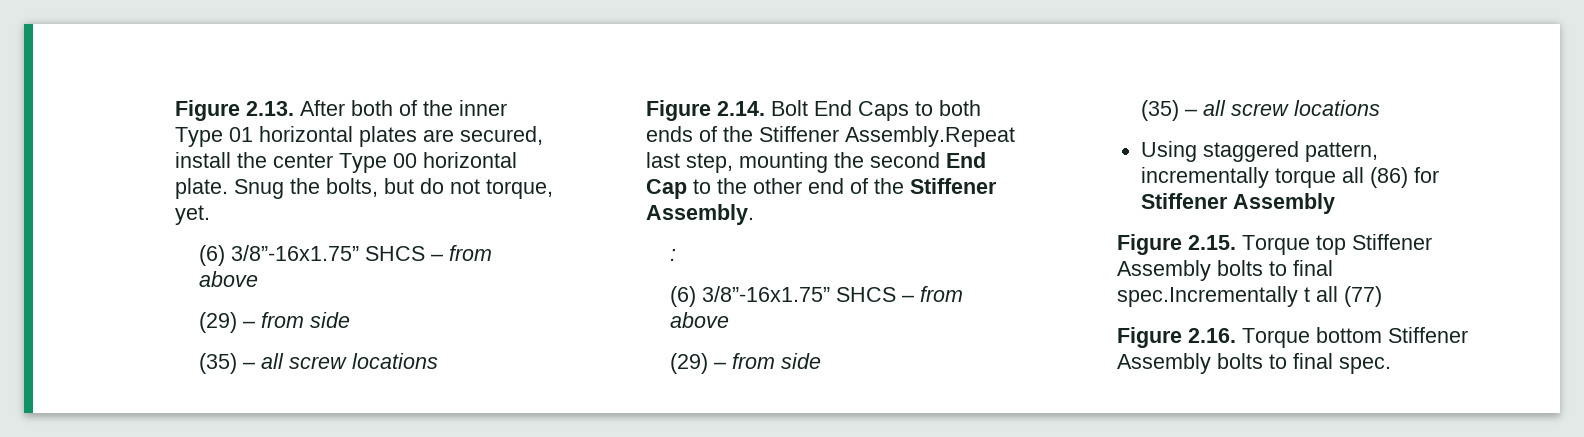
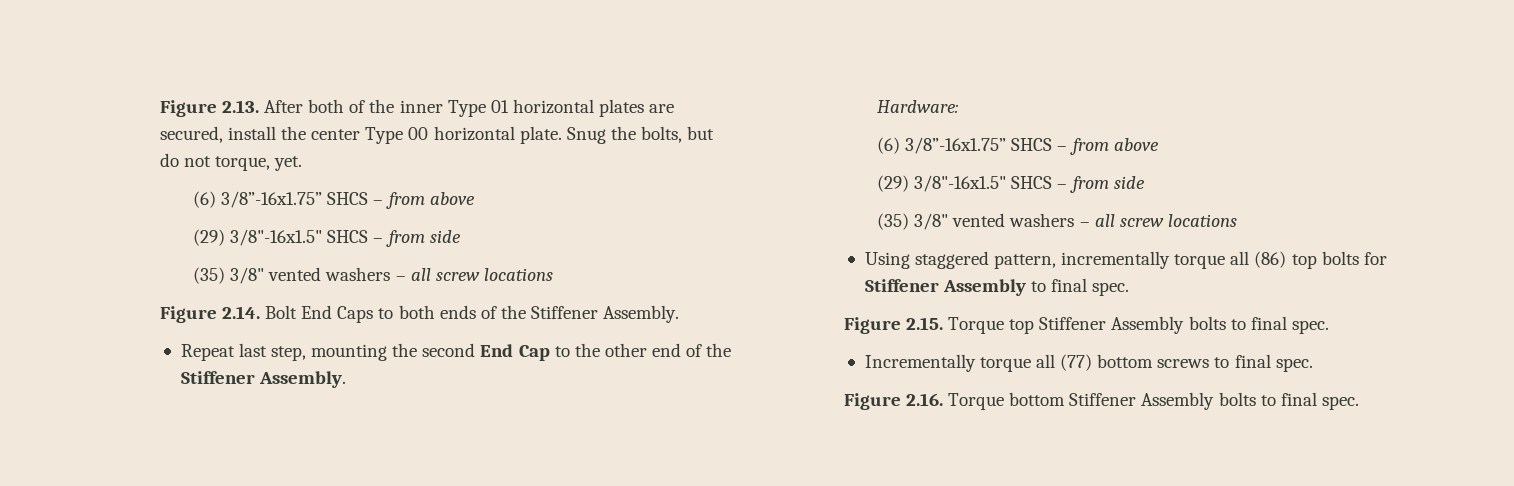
  Snug the bolts, but do not torque, yet.
  (6) 3/8”-16x1.75” SHCS – from above
- (29) – from side
- (35) – all screw locations
+ (29) 3/8"-16x1.5" SHCS – from side
+ (35) 3/8" vented washers – all screw locations
- Figure 2.14. Bolt End Caps to both ends of the Stiffener Assembly.Repeat last step, mounting the second End Cap to the other end of the Stiffener Assembly.
+ Figure 2.14. Bolt End Caps to both ends of the Stiffener Assembly.
+ Repeat last step, mounting the second End Cap to the other end of the Stiffener Assembly.
- :
+ Hardware:
  (6) 3/8”-16x1.75” SHCS – from above
- (29) – from side
- (35) – all screw locations
+ (29) 3/8"-16x1.5" SHCS – from side
+ (35) 3/8" vented washers – all screw locations
- Using staggered pattern, incrementally torque all (86) for Stiffener Assembly
+ Using staggered pattern, incrementally torque all (86) top bolts for Stiffener Assembly to final spec.
- Figure 2.15. Torque top Stiffener Assembly bolts to final spec.Incrementally t all (77)
+ Figure 2.15. Torque top Stiffener Assembly bolts to final spec.
+ Incrementally torque all (77) bottom screws to final spec.

